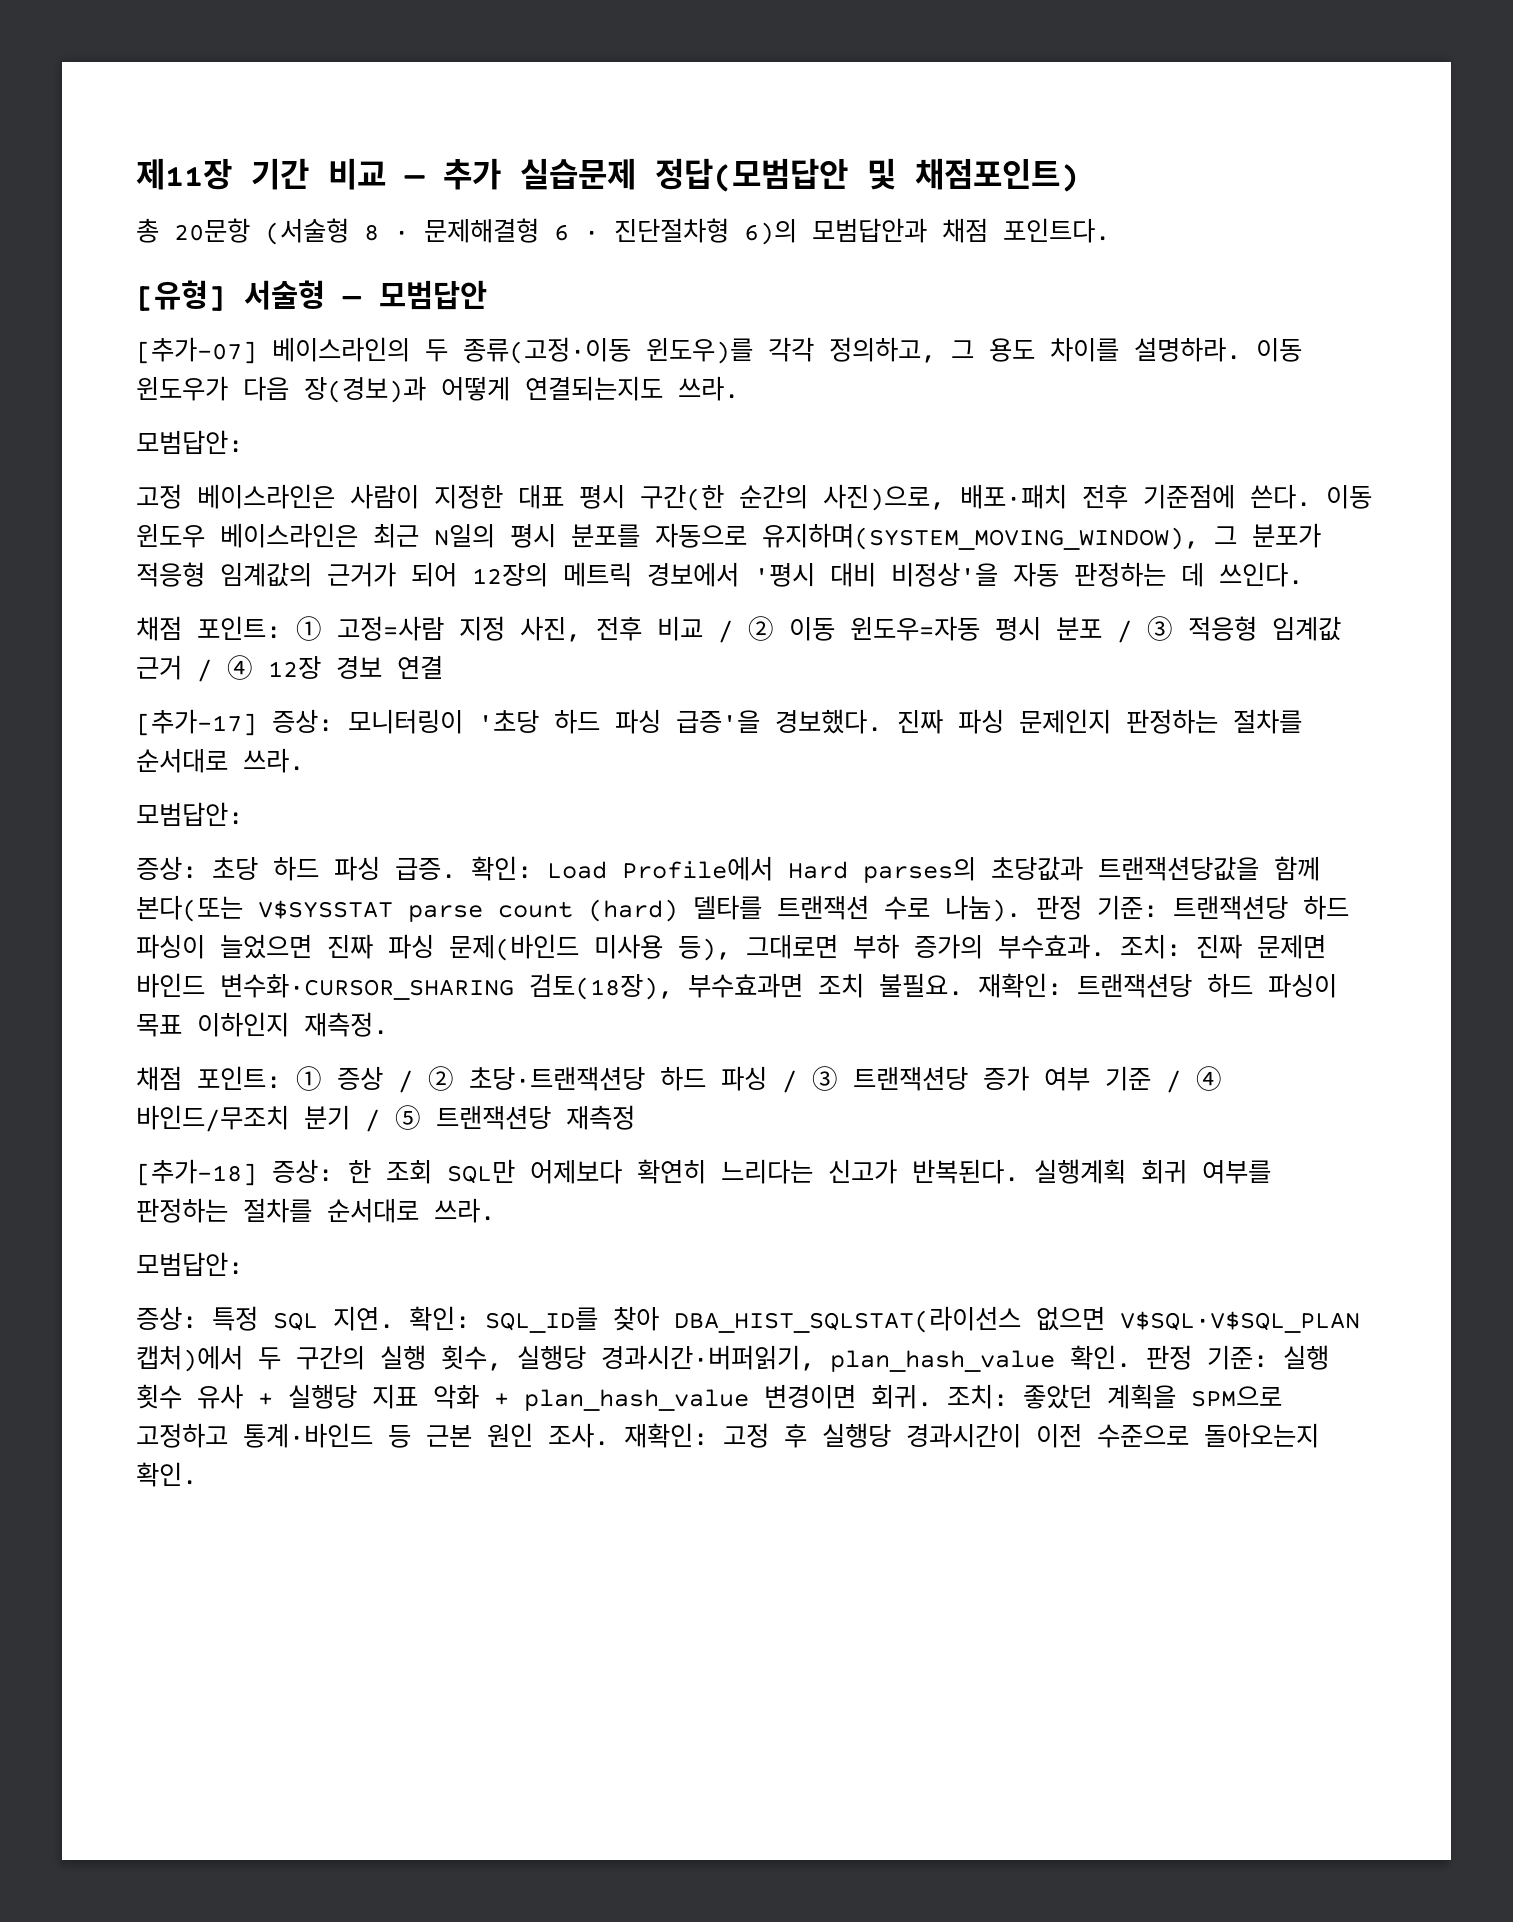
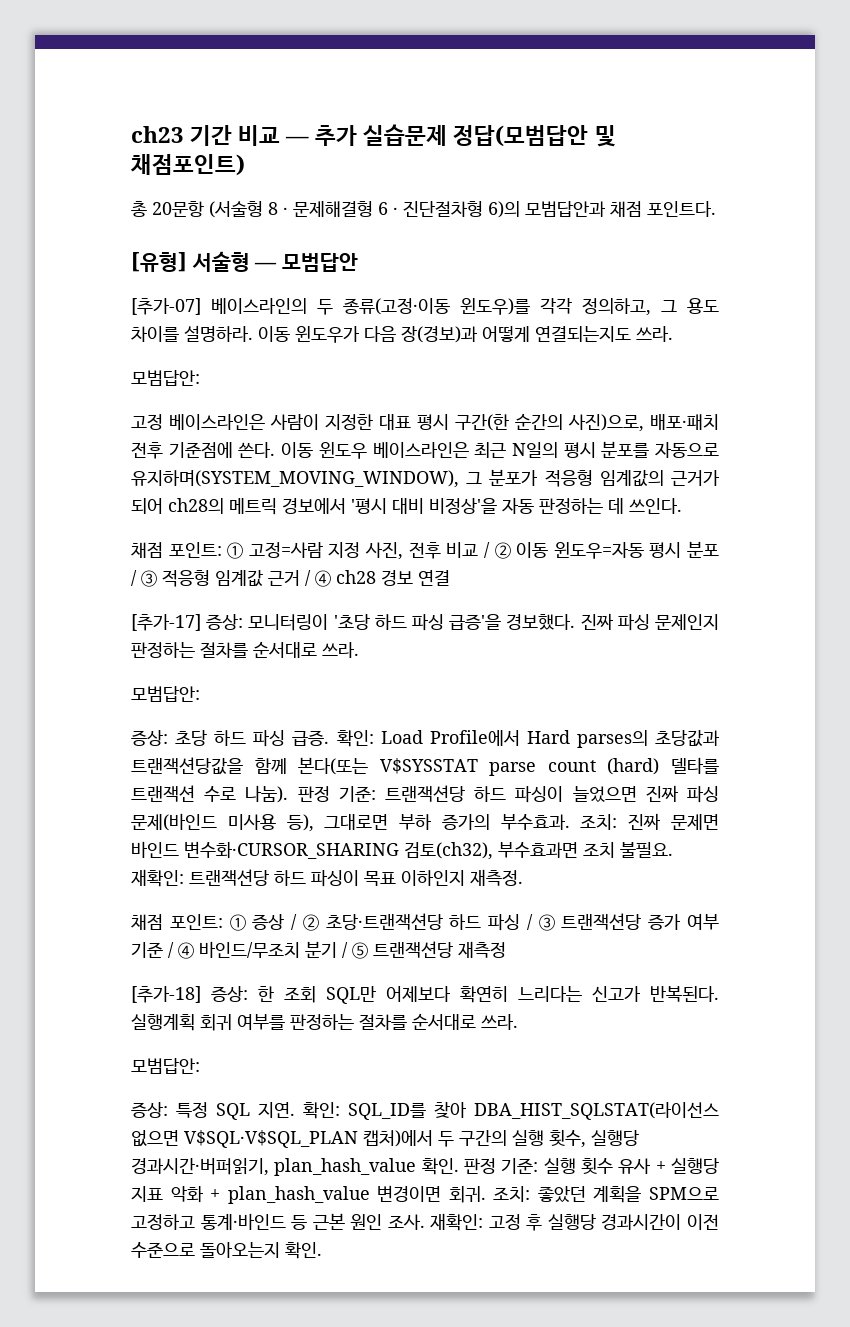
- 제11장 기간 비교 — 추가 실습문제 정답(모범답안 및 채점포인트)
+ ch23 기간 비교 — 추가 실습문제 정답(모범답안 및 채점포인트)
- 이동 윈도우 베이스라인은 최근 N일의 평시 분포를 자동으로 유지하며(SYSTEM_MOVING_WINDOW), 그 분포가 적응형 임계값의 근거가 되어 12장의 메트릭 경보에서 '평시 대비 비정상'을 자동 판정하는 데 쓰인다.
+ 이동 윈도우 베이스라인은 최근 N일의 평시 분포를 자동으로 유지하며(SYSTEM_MOVING_WINDOW), 그 분포가 적응형 임계값의 근거가 되어 ch28의 메트릭 경보에서 '평시 대비 비정상'을 자동 판정하는 데 쓰인다.
- 채점 포인트: ① 고정=사람 지정 사진, 전후 비교 / ② 이동 윈도우=자동 평시 분포 / ③ 적응형 임계값 근거 / ④ 12장 경보 연결
+ 채점 포인트: ① 고정=사람 지정 사진, 전후 비교 / ② 이동 윈도우=자동 평시 분포 / ③ 적응형 임계값 근거 / ④ ch28 경보 연결
- 조치: 진짜 문제면 바인드 변수화·CURSOR_SHARING 검토(18장), 부수효과면 조치 불필요.
+ 조치: 진짜 문제면 바인드 변수화·CURSOR_SHARING 검토(ch32), 부수효과면 조치 불필요.

